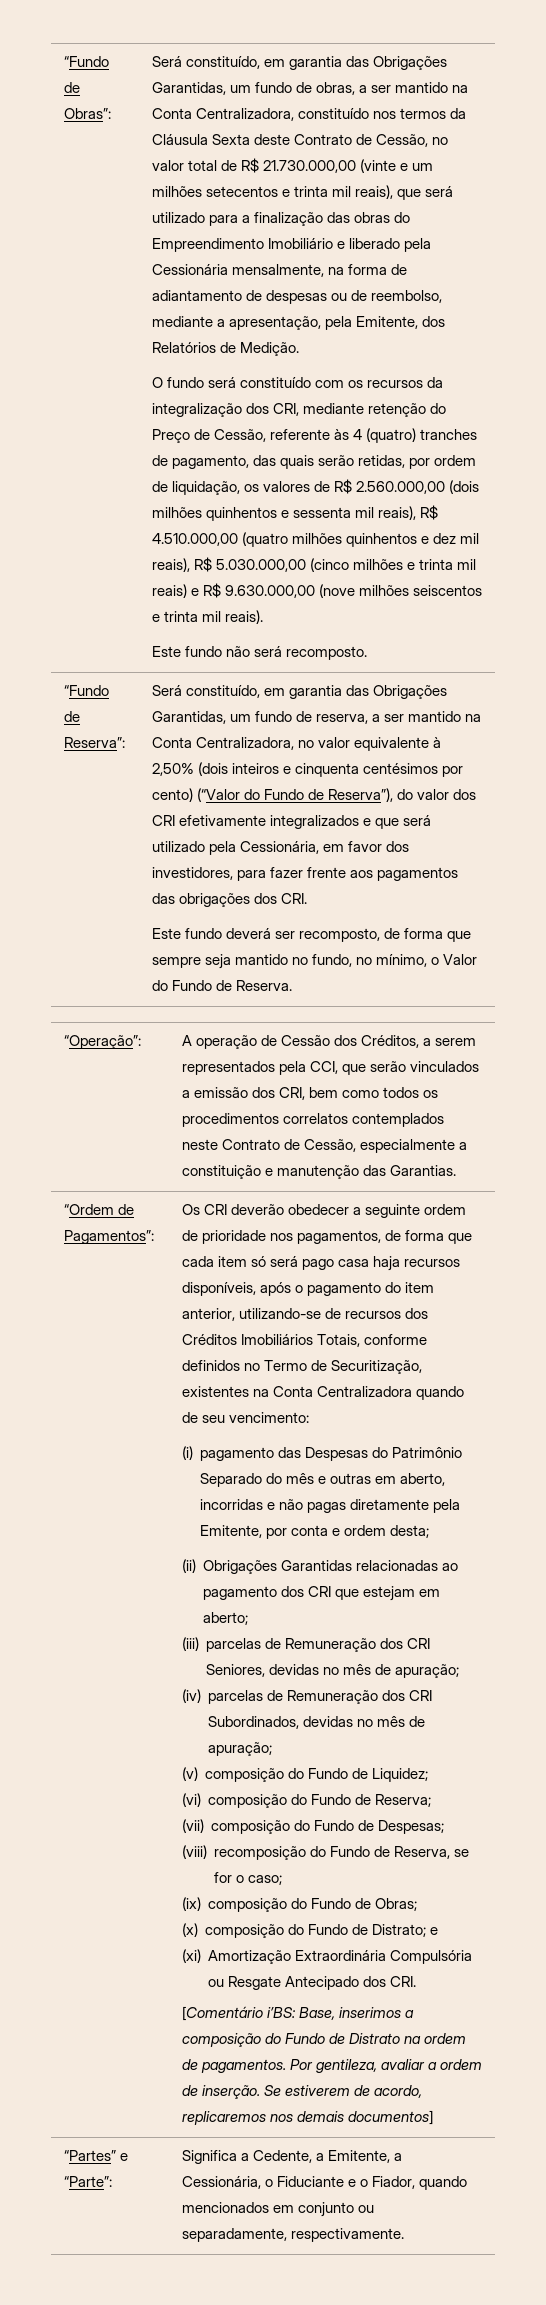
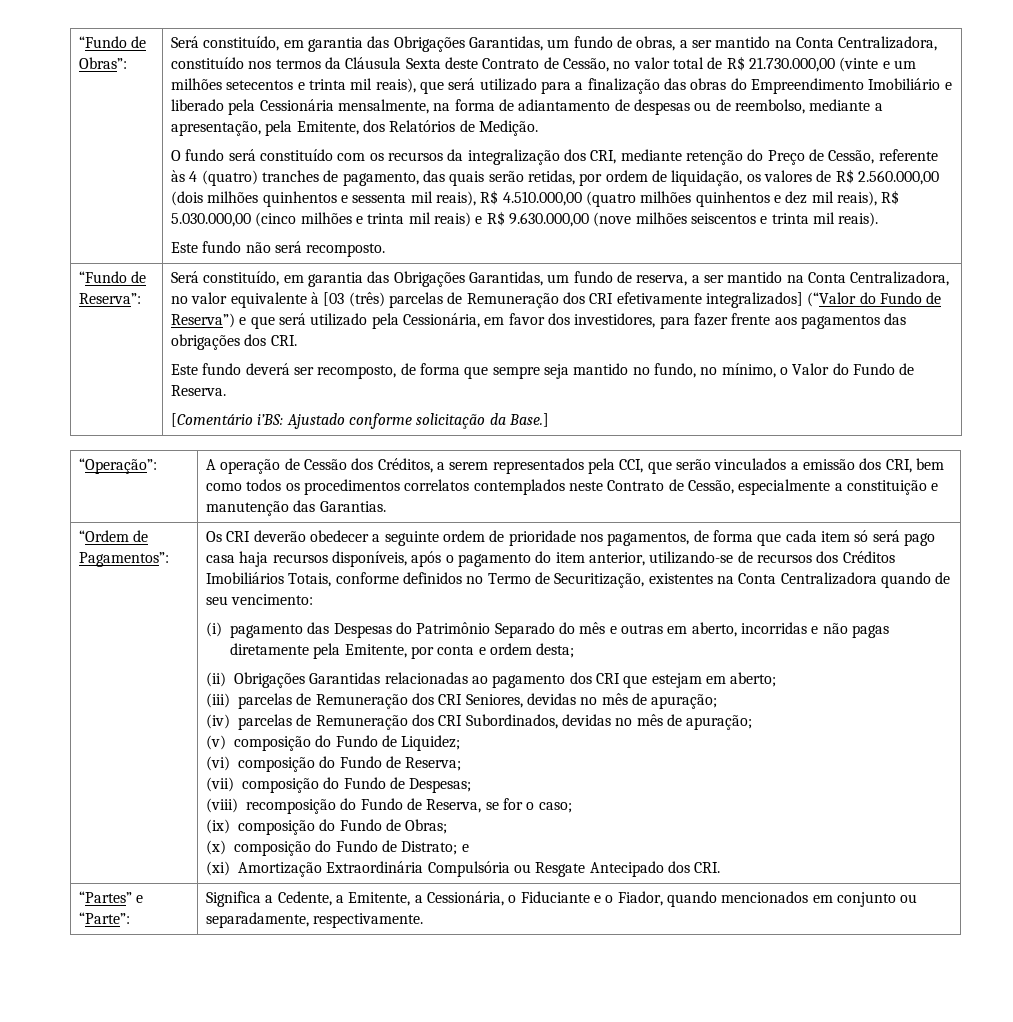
- Será constituído, em garantia das Obrigações Garantidas, um fundo de reserva, a ser mantido na Conta Centralizadora, no valor equivalente à 2,50% (dois inteiros e cinquenta centésimos por cento) (“Valor do Fundo de Reserva”), do valor dos CRI efetivamente integralizados e que será utilizado pela Cessionária, em favor dos investidores, para fazer frente aos pagamentos das obrigações dos CRI.
+ Será constituído, em garantia das Obrigações Garantidas, um fundo de reserva, a ser mantido na Conta Centralizadora, no valor equivalente à [03 (três) parcelas de Remuneração dos CRI efetivamente integralizados] (“Valor do Fundo de Reserva”) e que será utilizado pela Cessionária, em favor dos investidores, para fazer frente aos pagamentos das obrigações dos CRI.
+ [Comentário i’BS: Ajustado conforme solicitação da Base.]
- [Comentário i’BS: Base, inserimos a composição do Fundo de Distrato na ordem de pagamentos. Por gentileza, avaliar a ordem de inserção. Se estiverem de acordo, replicaremos nos demais documentos]

